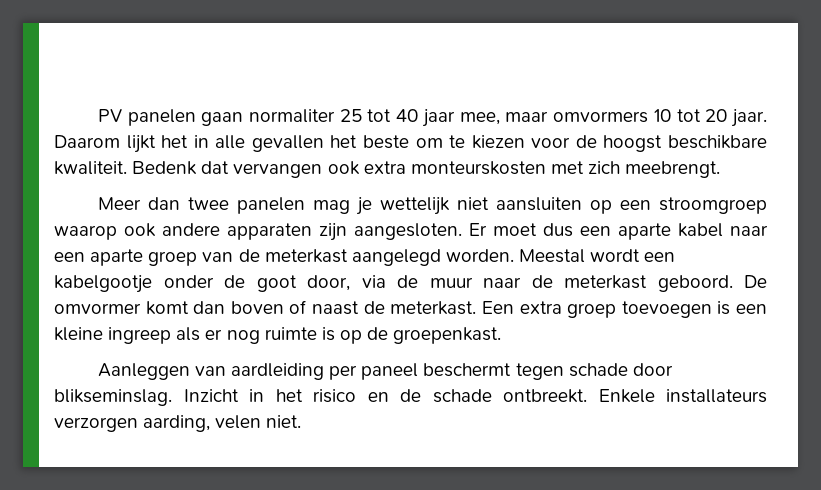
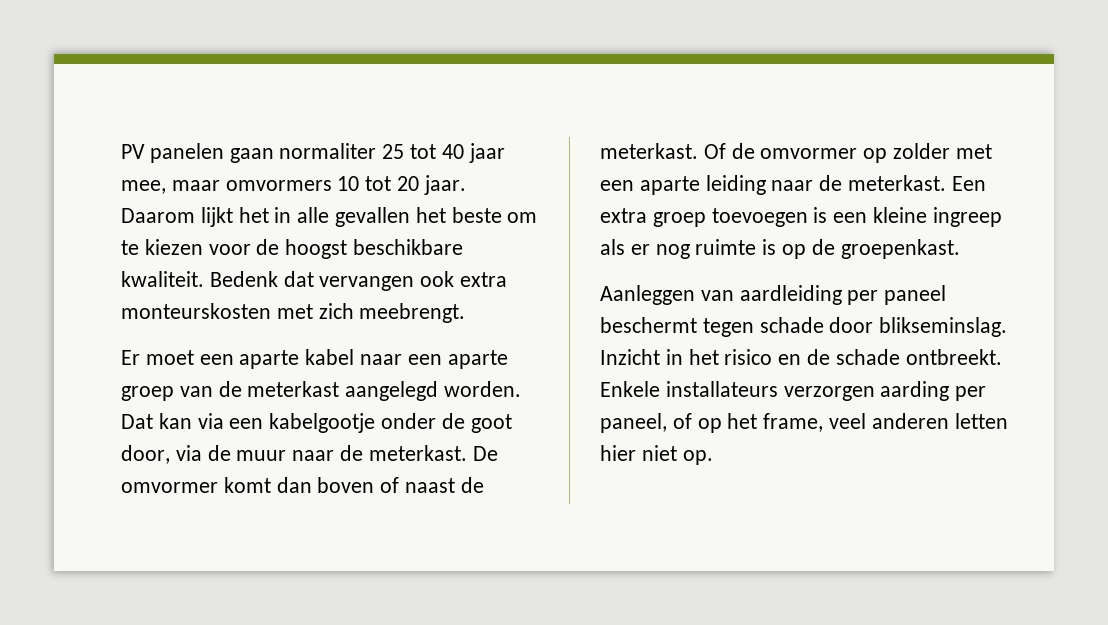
- Meer dan twee panelen mag je wettelijk niet aansluiten op een stroomgroep waarop ook andere apparaten zijn aangesloten. Er moet dus een aparte kabel naar een aparte groep van de meterkast aangelegd worden.
+ Er moet een aparte kabel naar een aparte groep van de meterkast aangelegd worden.
- Meestal wordt een kabelgootje onder de goot door, via de muur naar de meterkast geboord.
+ Dat kan via een kabelgootje onder de goot door, via de muur naar de meterkast.
+ Of de omvormer op zolder met een aparte leiding naar de meterkast.
- Enkele installateurs verzorgen aarding, velen niet.
+ Enkele installateurs verzorgen aarding per paneel, of op het frame, veel anderen letten hier niet op.

